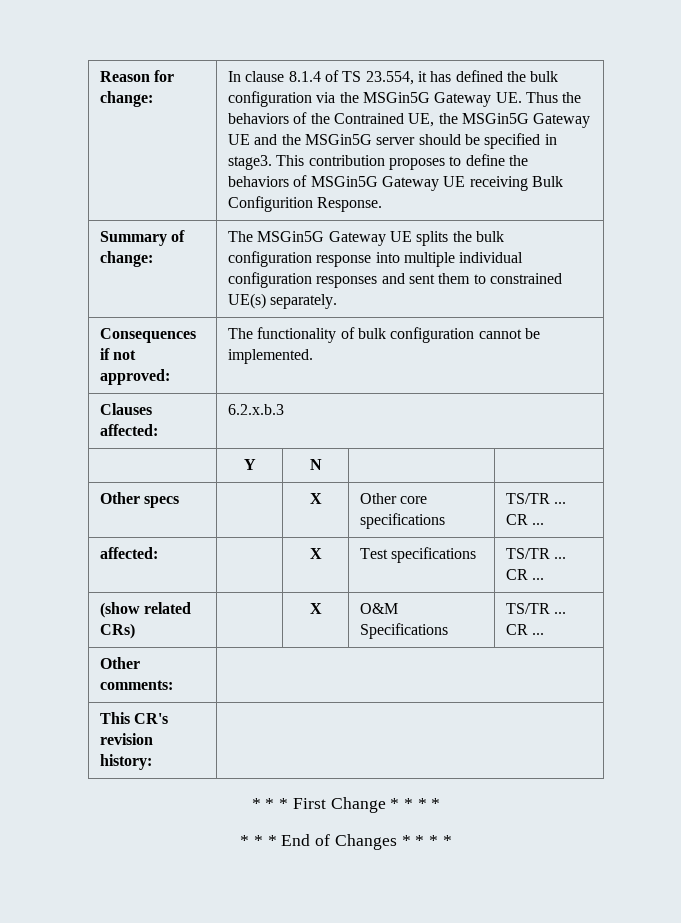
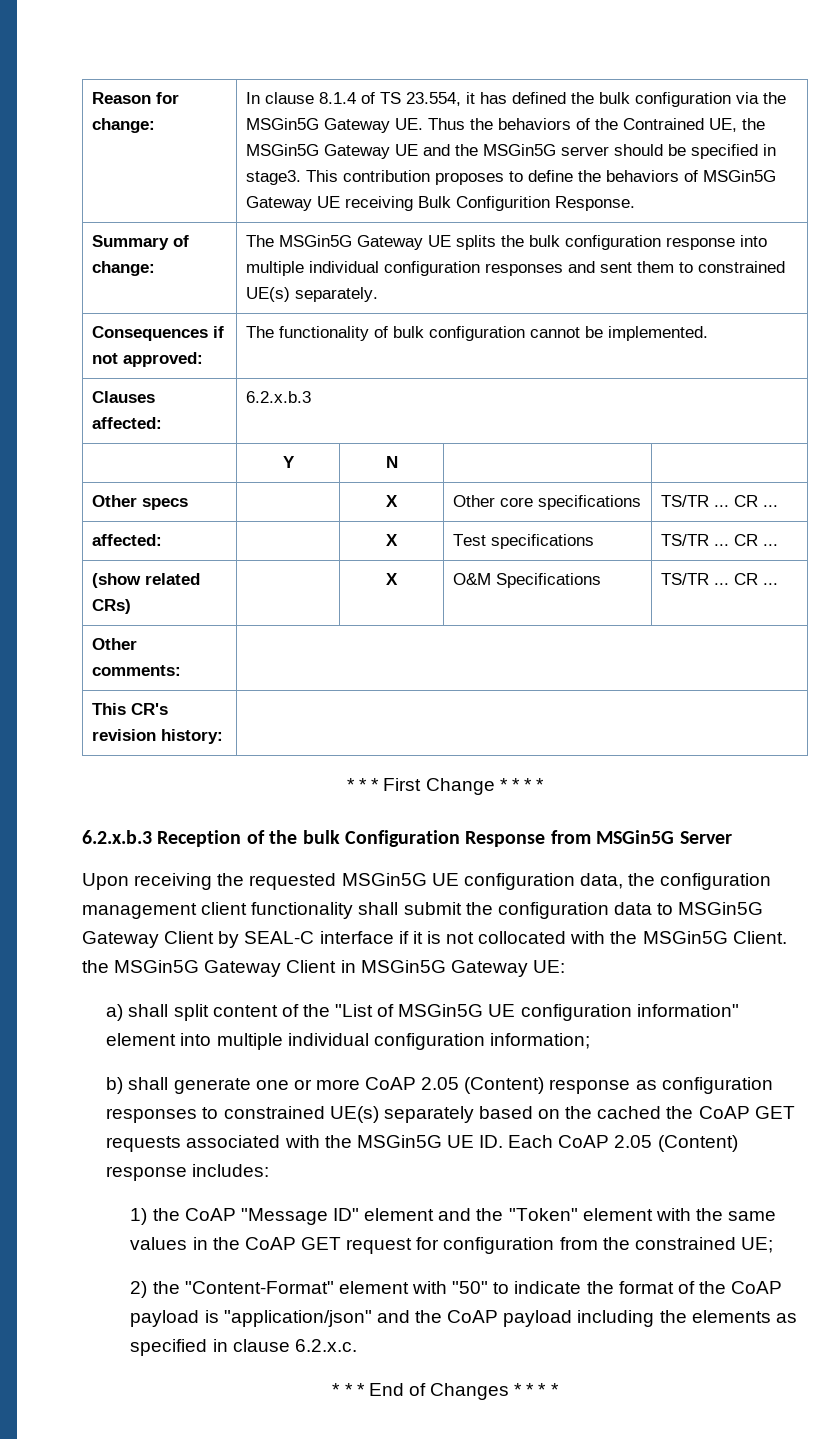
+ 6.2.x.b.3 Reception of the bulk Configuration Response from MSGin5G Server
+ Upon receiving the requested MSGin5G UE configuration data, the configuration management client functionality shall submit the configuration data to MSGin5G Gateway Client by SEAL-C interface if it is not collocated with the MSGin5G Client. the MSGin5G Gateway Client in MSGin5G Gateway UE:
+ a) shall split content of the "List of MSGin5G UE configuration information" element into multiple individual configuration information;
+ b) shall generate one or more CoAP 2.05 (Content) response as configuration responses to constrained UE(s) separately based on the cached the CoAP GET requests associated with the MSGin5G UE ID. Each CoAP 2.05 (Content) response includes:
+ 1) the CoAP "Message ID" element and the "Token" element with the same values in the CoAP GET request for configuration from the constrained UE;
+ 2) the "Content-Format" element with "50" to indicate the format of the CoAP payload is "application/json" and the CoAP payload including the elements as specified in clause 6.2.x.c.

